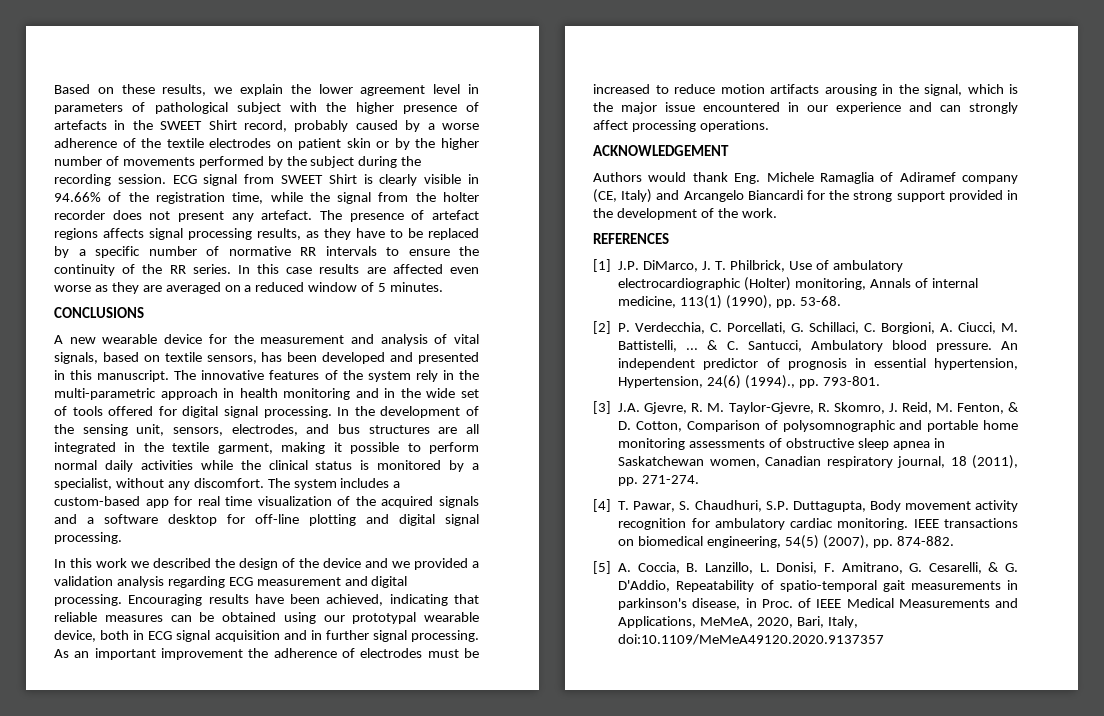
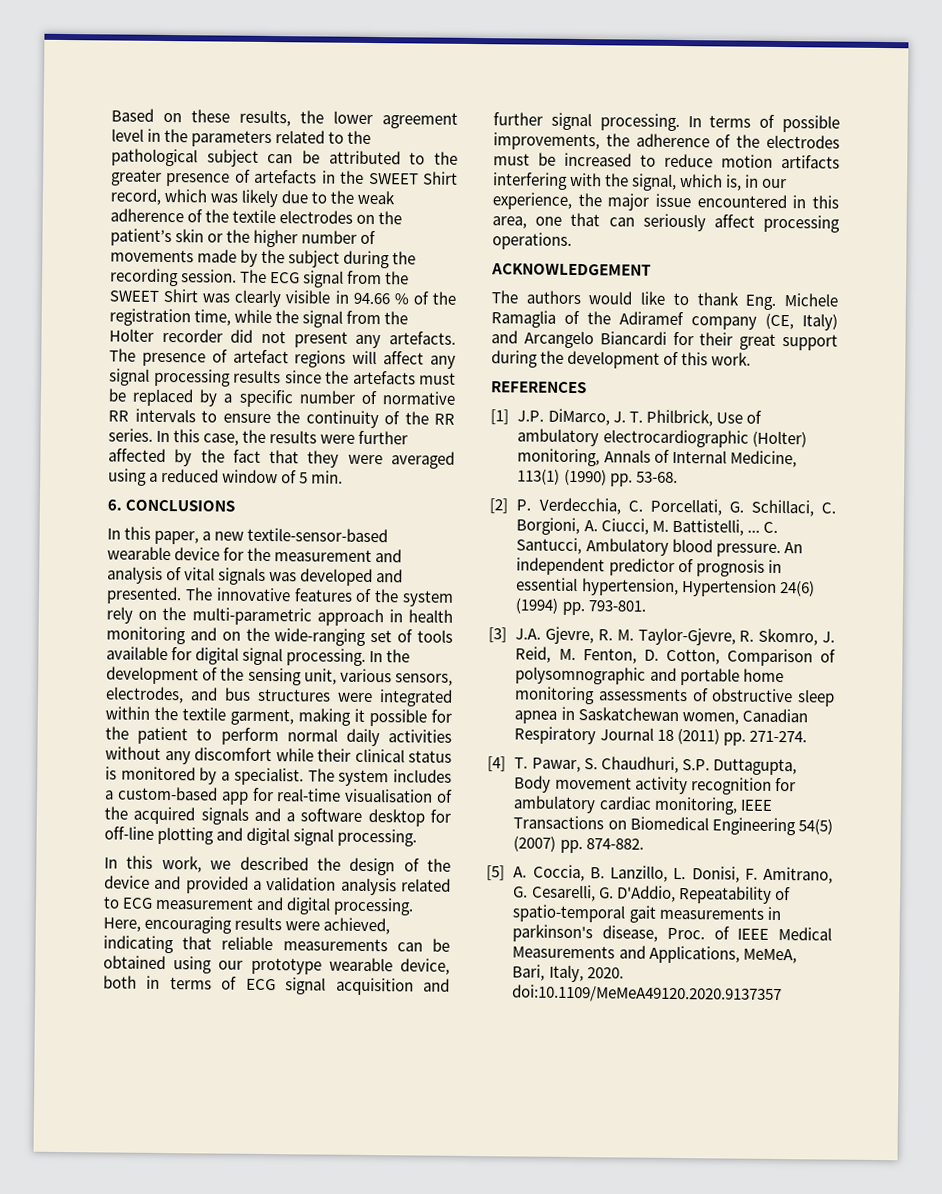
- Based on these results, we explain the lower agreement level in parameters of pathological subject with the higher presence of artefacts in the SWEET Shirt record, probably caused by a worse adherence of the textile electrodes on patient skin or by the higher number of movements performed by the subject during the recording session.
+ Based on these results, the lower agreement level in the parameters related to the pathological subject can be attributed to the greater presence of artefacts in the SWEET Shirt record, which was likely due to the weak adherence of the textile electrodes on the patient’s skin or the higher number of movements made by the subject during the recording session.
- ECG signal from SWEET Shirt is clearly visible in 94.66% of the registration time, while the signal from the holter recorder does not present any artefact.
+ The ECG signal from the SWEET Shirt was clearly visible in 94.66 % of the registration time, while the signal from the Holter recorder did not present any artefacts.
- The presence of artefact regions affects signal processing results, as they have to be replaced by a specific number of normative RR intervals to ensure the continuity of the RR series.
+ The presence of artefact regions will affect any signal processing results since the artefacts must be replaced by a specific number of normative RR intervals to ensure the continuity of the RR series.
- In this case results are affected even worse as they are averaged on a reduced window of 5 minutes.
- CONCLUSIONS
+ In this case, the results were further affected by the fact that they were averaged using a reduced window of 5 min.
+ 6. CONCLUSIONS
- A new wearable device for the measurement and analysis of vital signals, based on textile sensors, has been developed and presented in this manuscript.
+ In this paper, a new textile-sensor-based wearable device for the measurement and analysis of vital signals was developed and presented.
- The innovative features of the system rely in the multi-parametric approach in health monitoring and in the wide set of tools offered for digital signal processing.
+ The innovative features of the system rely on the multi-parametric approach in health monitoring and on the wide-ranging set of tools available for digital signal processing.
- In the development of the sensing unit, sensors, electrodes, and bus structures are all integrated in the textile garment, making it possible to perform normal daily activities while the clinical status is monitored by a specialist, without any discomfort.
+ In the development of the sensing unit, various sensors, electrodes, and bus structures were integrated within the textile garment, making it possible for the patient to perform normal daily activities without any discomfort while their clinical status is monitored by a specialist.
- The system includes a custom-based app for real time visualization of the acquired signals and a software desktop for off-line plotting and digital signal processing.
+ The system includes a custom-based app for real-time visualisation of the acquired signals and a software desktop for off-line plotting and digital signal processing.
- In this work we described the design of the device and we provided a validation analysis regarding ECG measurement and digital processing.
+ In this work, we described the design of the device and provided a validation analysis related to ECG measurement and digital processing.
- Encouraging results have been achieved, indicating that reliable measures can be obtained using our prototypal wearable device, both in ECG signal acquisition and in further signal processing.
+ Here, encouraging results were achieved, indicating that reliable measurements can be obtained using our prototype wearable device, both in terms of ECG signal acquisition and further signal processing.
- As an important improvement the adherence of electrodes must be increased to reduce motion artifacts arousing in the signal, which is the major issue encountered in our experience and can strongly affect processing operations.
+ In terms of possible improvements, the adherence of the electrodes must be increased to reduce motion artifacts interfering with the signal, which is, in our experience, the major issue encountered in this area, one that can seriously affect processing operations.
- Authors would thank Eng. Michele Ramaglia of Adiramef company (CE, Italy) and Arcangelo Biancardi for the strong support provided in the development of the work.
+ The authors would like to thank Eng. Michele Ramaglia of the Adiramef company (CE, Italy) and Arcangelo Biancardi for their great support during the development of this work.
- [1] J.P. DiMarco, J. T. Philbrick, Use of ambulatory electrocardiographic (Holter) monitoring, Annals of internal medicine, 113(1) (1990), pp. 53-68.
+ [1] J.P. DiMarco, J. T. Philbrick, Use of ambulatory electrocardiographic (Holter) monitoring, Annals of Internal Medicine, 113(1) (1990) pp. 53-68.
- & C. Santucci, Ambulatory blood pressure.
+ C. Santucci, Ambulatory blood pressure.
- An independent predictor of prognosis in essential hypertension, Hypertension, 24(6) (1994)., pp. 793-801.
+ An independent predictor of prognosis in essential hypertension, Hypertension 24(6) (1994) pp. 793-801.
- [3] J.A. Gjevre, R. M. Taylor-Gjevre, R. Skomro, J. Reid, M. Fenton, & D. Cotton, Comparison of polysomnographic and portable home monitoring assessments of obstructive sleep apnea in Saskatchewan women, Canadian respiratory journal, 18 (2011), pp. 271-274.
+ [3] J.A. Gjevre, R. M. Taylor-Gjevre, R. Skomro, J. Reid, M. Fenton, D. Cotton, Comparison of polysomnographic and portable home monitoring assessments of obstructive sleep apnea in Saskatchewan women, Canadian Respiratory Journal 18 (2011) pp. 271-274.
- [4] T. Pawar, S. Chaudhuri, S.P. Duttagupta, Body movement activity recognition for ambulatory cardiac monitoring. IEEE transactions on biomedical engineering, 54(5) (2007), pp. 874-882.
+ [4] T. Pawar, S. Chaudhuri, S.P. Duttagupta, Body movement activity recognition for ambulatory cardiac monitoring, IEEE Transactions on Biomedical Engineering 54(5) (2007) pp. 874-882.
- [5] A. Coccia, B. Lanzillo, L. Donisi, F. Amitrano, G. Cesarelli, & G. D'Addio, Repeatability of spatio-temporal gait measurements in parkinson's disease, in Proc. of IEEE Medical Measurements and Applications, MeMeA, 2020, Bari, Italy, doi:10.1109/MeMeA49120.2020.9137357
+ [5] A. Coccia, B. Lanzillo, L. Donisi, F. Amitrano, G. Cesarelli, G. D'Addio, Repeatability of spatio-temporal gait measurements in parkinson's disease, Proc. of IEEE Medical Measurements and Applications, MeMeA, Bari, Italy, 2020. doi:10.1109/MeMeA49120.2020.9137357

